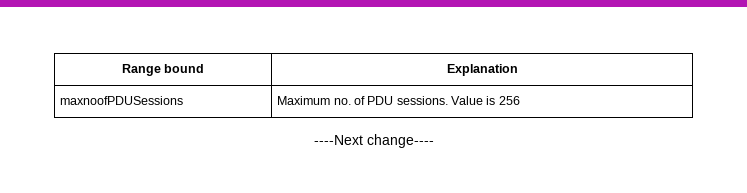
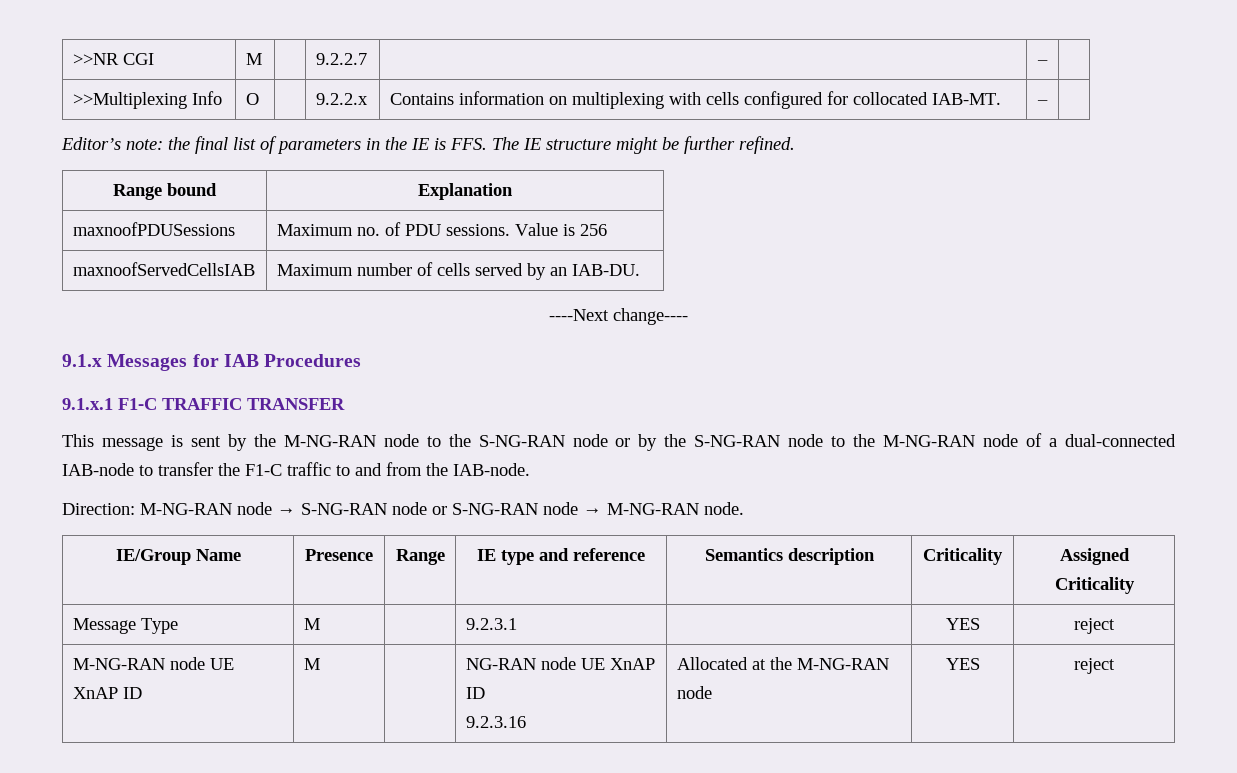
+ >>NR CGI | M | | 9.2.2.7 | | – |
+ >>Multiplexing Info | O | | 9.2.2.x | Contains information on multiplexing with cells configured for collocated IAB-MT. | – |
+ Editor’s note: the final list of parameters in the IE is FFS. The IE structure might be further refined.
+ maxnoofServedCellsIAB | Maximum number of cells served by an IAB-DU.
  ----Next change----
+ 9.1.x Messages for IAB Procedures
+ 9.1.x.1 F1-C TRAFFIC TRANSFER
+ This message is sent by the M-NG-RAN node to the S-NG-RAN node or by the S-NG-RAN node to the M-NG-RAN node of a dual-connected IAB-node to transfer the F1-C traffic to and from the IAB-node.
+ Direction: M-NG-RAN node → S-NG-RAN node or S-NG-RAN node → M-NG-RAN node.
+ IE/Group Name | Presence | Range | IE type and reference | Semantics description | Criticality | Assigned Criticality
+ Message Type | M | | 9.2.3.1 | | YES | reject
+ M-NG-RAN node UE XnAP ID | M | | NG-RAN node UE XnAP ID
+ 9.2.3.16 | Allocated at the M-NG-RAN node | YES | reject

